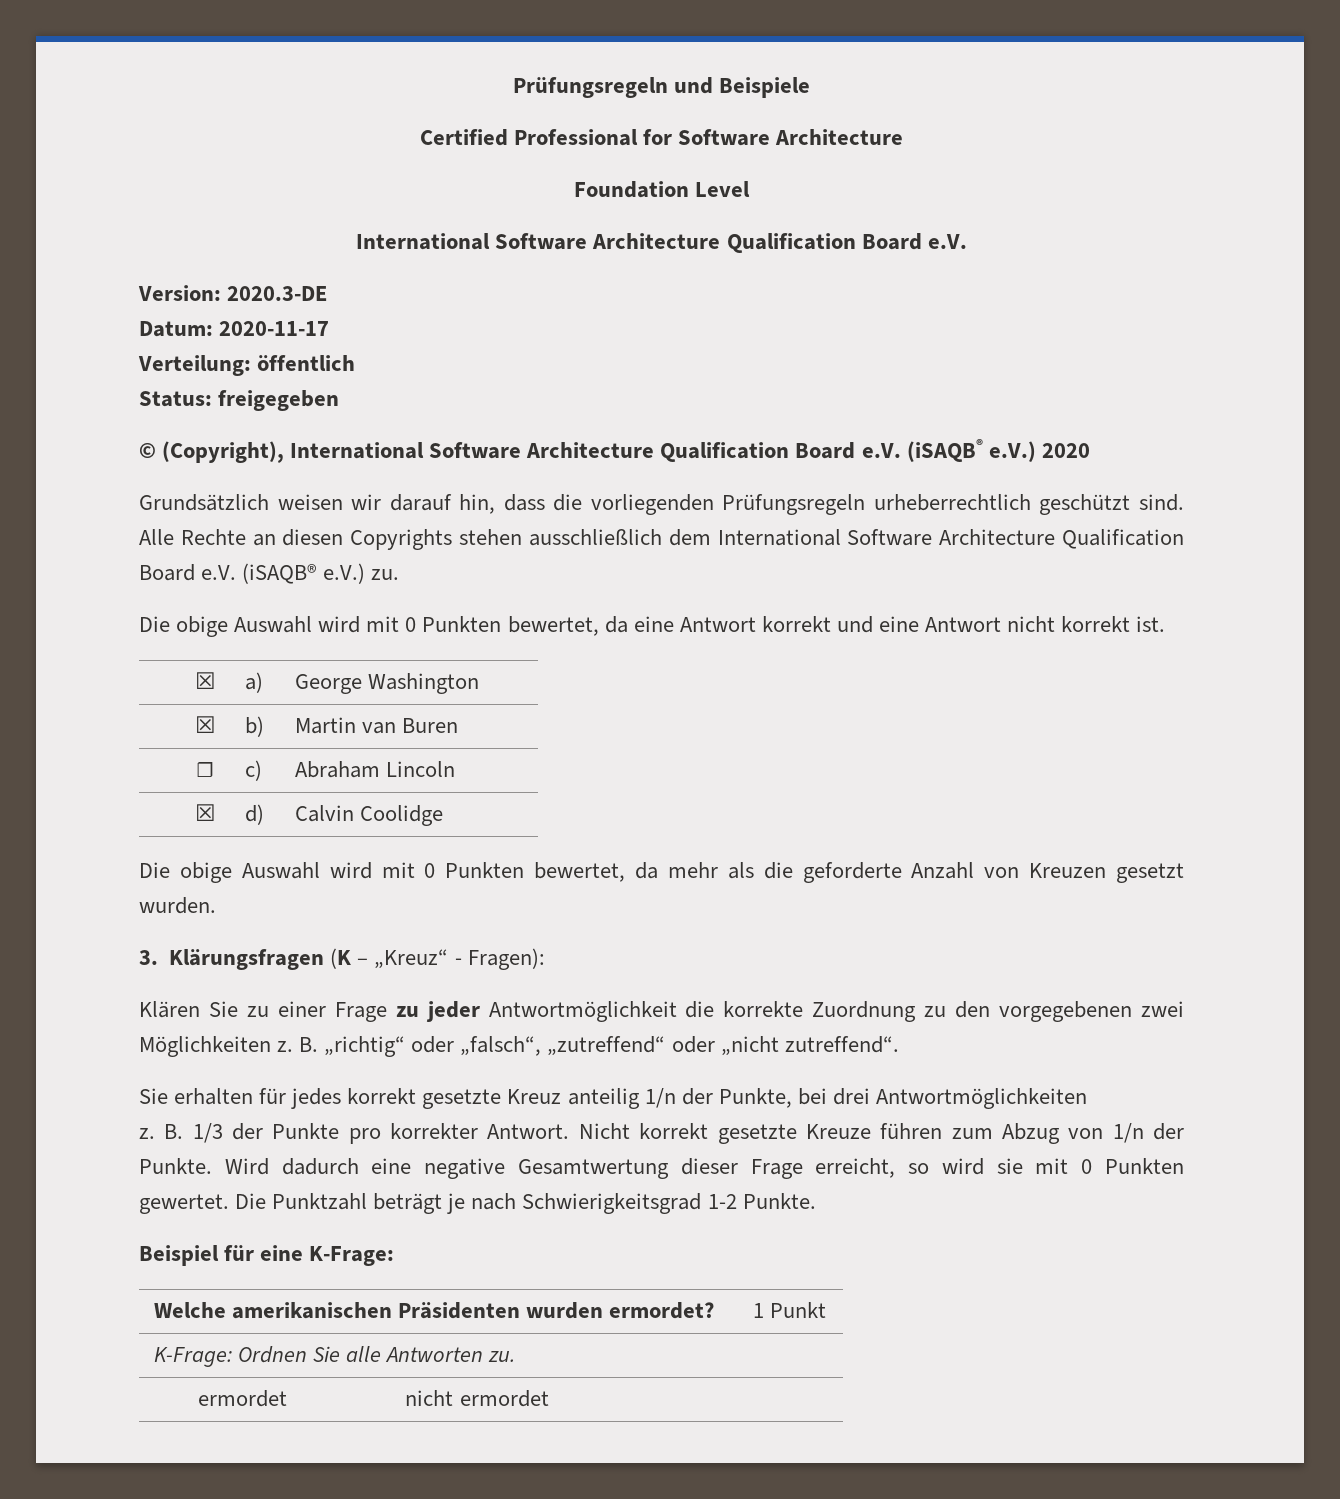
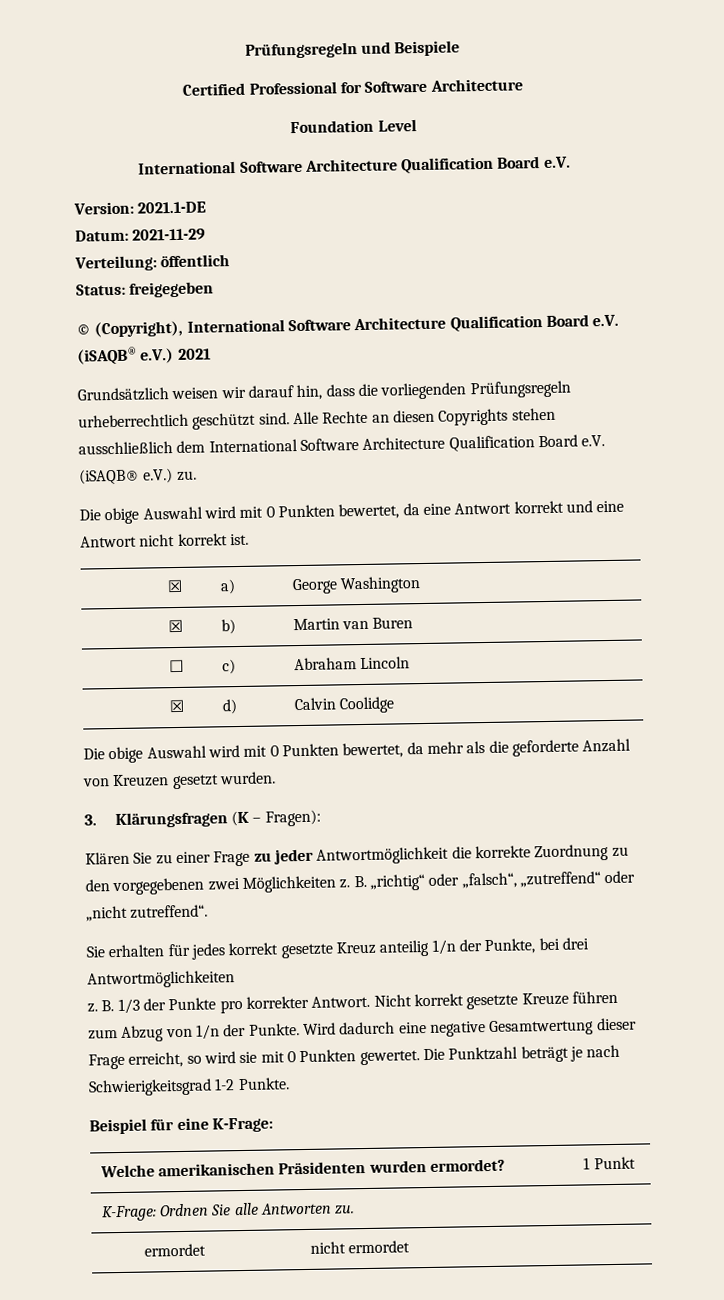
- Version: 2020.3-DE
+ Version: 2021.1-DE
- Datum: 2020-11-17
+ Datum: 2021-11-29
- © (Copyright), International Software Architecture Qualification Board e.V. (iSAQB® e.V.) 2020
+ © (Copyright), International Software Architecture Qualification Board e.V. (iSAQB® e.V.) 2021
- 3. Klärungsfragen (K – „Kreuz“ - Fragen):
+ 3. Klärungsfragen (K – Fragen):

